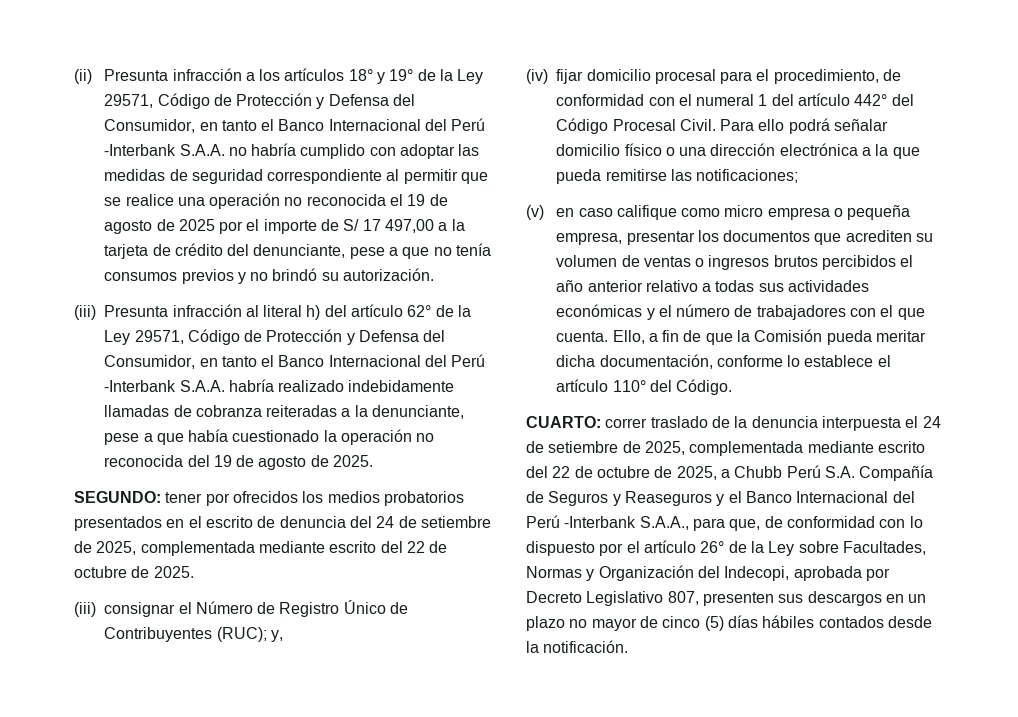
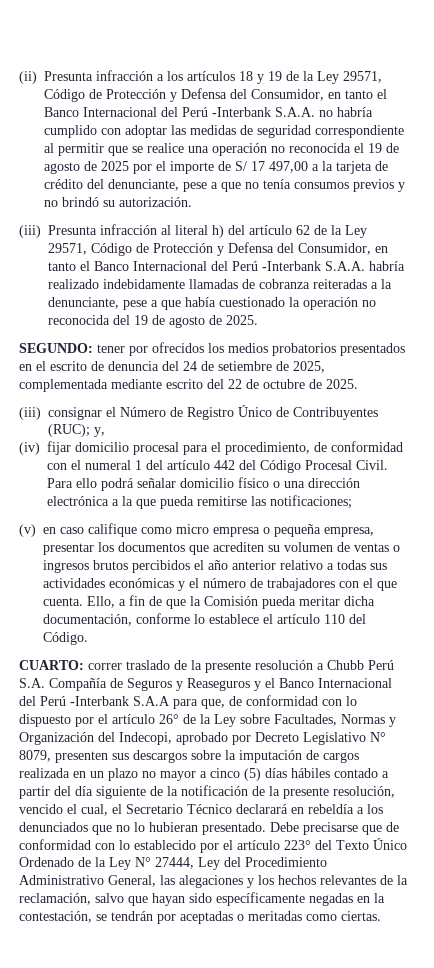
- (ii) Presunta infracción a los artículos 18° y 19° de la Ley 29571, Código de Protección y Defensa del Consumidor, en tanto el Banco Internacional del Perú -Interbank S.A.A. no habría cumplido con adoptar las medidas de seguridad correspondiente al permitir que se realice una operación no reconocida el 19 de agosto de 2025 por el importe de S/ 17 497,00 a la tarjeta de crédito del denunciante, pese a que no tenía consumos previos y no brindó su autorización.
+ (ii) Presunta infracción a los artículos 18 y 19 de la Ley 29571, Código de Protección y Defensa del Consumidor, en tanto el Banco Internacional del Perú -Interbank S.A.A. no habría cumplido con adoptar las medidas de seguridad correspondiente al permitir que se realice una operación no reconocida el 19 de agosto de 2025 por el importe de S/ 17 497,00 a la tarjeta de crédito del denunciante, pese a que no tenía consumos previos y no brindó su autorización.
- (iii) Presunta infracción al literal h) del artículo 62° de la Ley 29571, Código de Protección y Defensa del Consumidor, en tanto el Banco Internacional del Perú -Interbank S.A.A. habría realizado indebidamente llamadas de cobranza reiteradas a la denunciante, pese a que había cuestionado la operación no reconocida del 19 de agosto de 2025.
+ (iii) Presunta infracción al literal h) del artículo 62 de la Ley 29571, Código de Protección y Defensa del Consumidor, en tanto el Banco Internacional del Perú -Interbank S.A.A. habría realizado indebidamente llamadas de cobranza reiteradas a la denunciante, pese a que había cuestionado la operación no reconocida del 19 de agosto de 2025.
- (iv) fijar domicilio procesal para el procedimiento, de conformidad con el numeral 1 del artículo 442° del Código Procesal Civil.
+ (iv) fijar domicilio procesal para el procedimiento, de conformidad con el numeral 1 del artículo 442 del Código Procesal Civil.
- Ello, a fin de que la Comisión pueda meritar dicha documentación, conforme lo establece el artículo 110° del Código.
+ Ello, a fin de que la Comisión pueda meritar dicha documentación, conforme lo establece el artículo 110 del Código.
- CUARTO: correr traslado de la denuncia interpuesta el 24 de setiembre de 2025, complementada mediante escrito del 22 de octubre de 2025, a Chubb Perú S.A. Compañía de Seguros y Reaseguros y el Banco Internacional del Perú -Interbank S.A.A., para que, de conformidad con lo dispuesto por el artículo 26° de la Ley sobre Facultades, Normas y Organización del Indecopi, aprobada por Decreto Legislativo 807, presenten sus descargos en un plazo no mayor de cinco (5) días hábiles contados desde la notificación.
+ CUARTO: correr traslado de la presente resolución a Chubb Perú S.A. Compañía de Seguros y Reaseguros y el Banco Internacional del Perú -Interbank S.A.A para que, de conformidad con lo dispuesto por el artículo 26° de la Ley sobre Facultades, Normas y Organización del Indecopi, aprobado por Decreto Legislativo N° 8079, presenten sus descargos sobre la imputación de cargos realizada en un plazo no mayor a cinco (5) días hábiles contado a partir del día siguiente de la notificación de la presente resolución, vencido el cual, el Secretario Técnico declarará en rebeldía a los denunciados que no lo hubieran presentado. Debe precisarse que de conformidad con lo establecido por el artículo 223° del Texto Único Ordenado de la Ley N° 27444, Ley del Procedimiento Administrativo General, las alegaciones y los hechos relevantes de la reclamación, salvo que hayan sido específicamente negadas en la contestación, se tendrán por aceptadas o meritadas como ciertas.

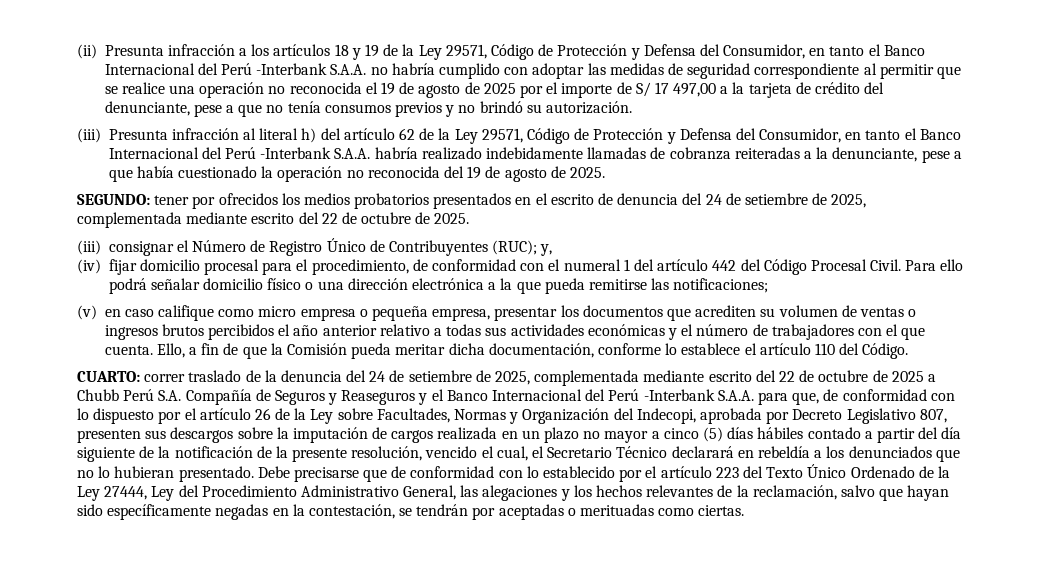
- correr traslado de la presente resolución a Chubb Perú S.A. Compañía de Seguros y Reaseguros y el Banco Internacional del Perú -Interbank S.A.A para que, de conformidad con lo dispuesto por el artículo 26° de la Ley sobre Facultades, Normas y Organización del Indecopi, aprobado por Decreto Legislativo N° 8079, presenten sus descargos sobre la imputación de cargos realizada en un plazo no mayor a cinco (5) días hábiles contado a partir del día siguiente de la notificación de la presente resolución, vencido el cual, el Secretario Técnico declarará en rebeldía a los denunciados que no lo hubieran presentado.
+ correr traslado de la denuncia del 24 de setiembre de 2025, complementada mediante escrito del 22 de octubre de 2025 a Chubb Perú S.A. Compañía de Seguros y Reaseguros y el Banco Internacional del Perú -Interbank S.A.A. para que, de conformidad con lo dispuesto por el artículo 26 de la Ley sobre Facultades, Normas y Organización del Indecopi, aprobada por Decreto Legislativo 807, presenten sus descargos sobre la imputación de cargos realizada en un plazo no mayor a cinco (5) días hábiles contado a partir del día siguiente de la notificación de la presente resolución, vencido el cual, el Secretario Técnico declarará en rebeldía a los denunciados que no lo hubieran presentado.
- Debe precisarse que de conformidad con lo establecido por el artículo 223° del Texto Único Ordenado de la Ley N° 27444, Ley del Procedimiento Administrativo General, las alegaciones y los hechos relevantes de la reclamación, salvo que hayan sido específicamente negadas en la contestación, se tendrán por aceptadas o meritadas como ciertas.
+ Debe precisarse que de conformidad con lo establecido por el artículo 223 del Texto Único Ordenado de la Ley 27444, Ley del Procedimiento Administrativo General, las alegaciones y los hechos relevantes de la reclamación, salvo que hayan sido específicamente negadas en la contestación, se tendrán por aceptadas o merituadas como ciertas.

